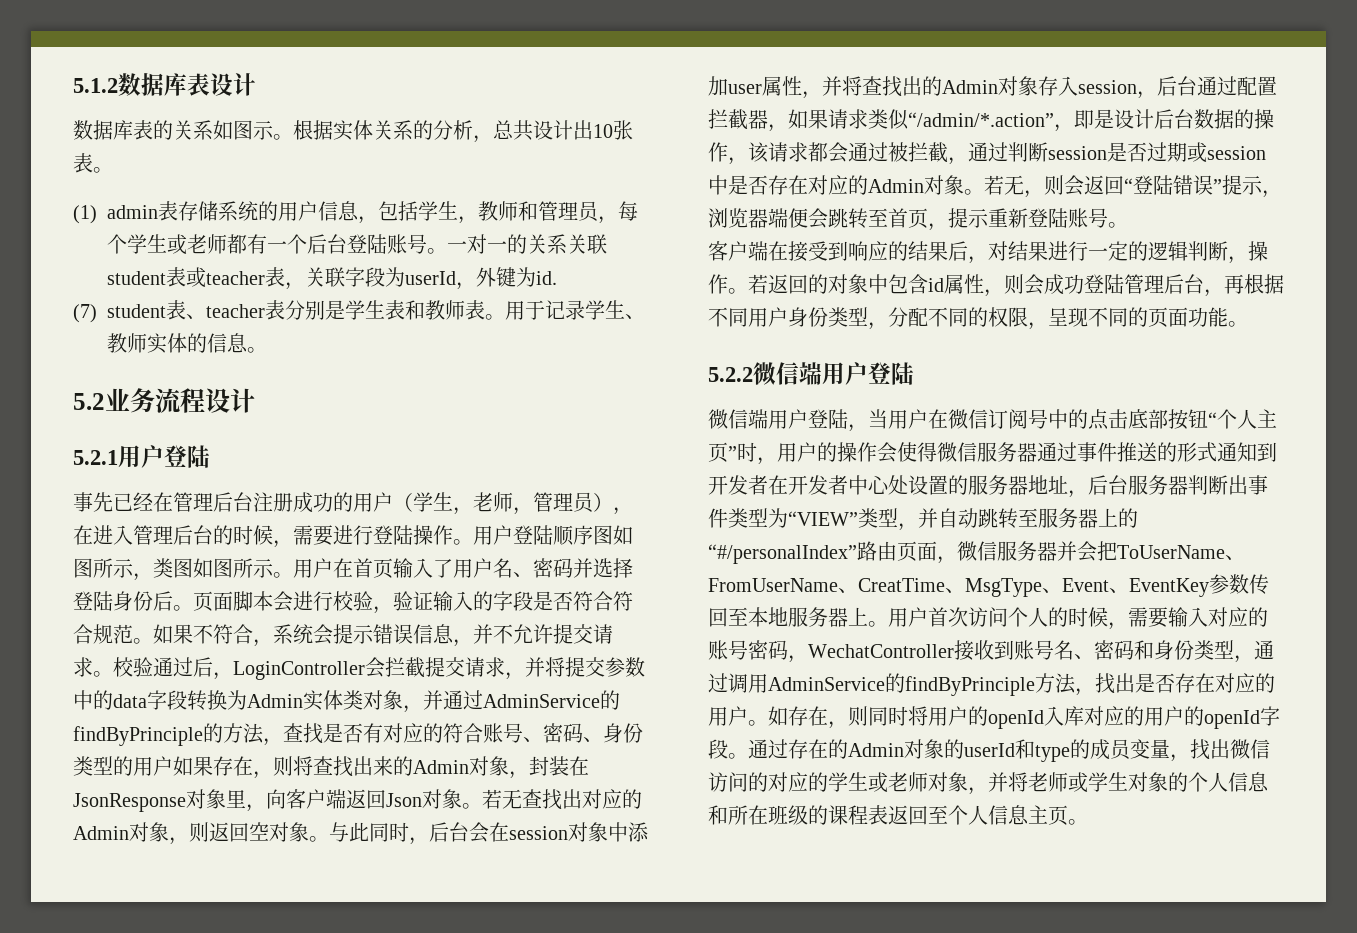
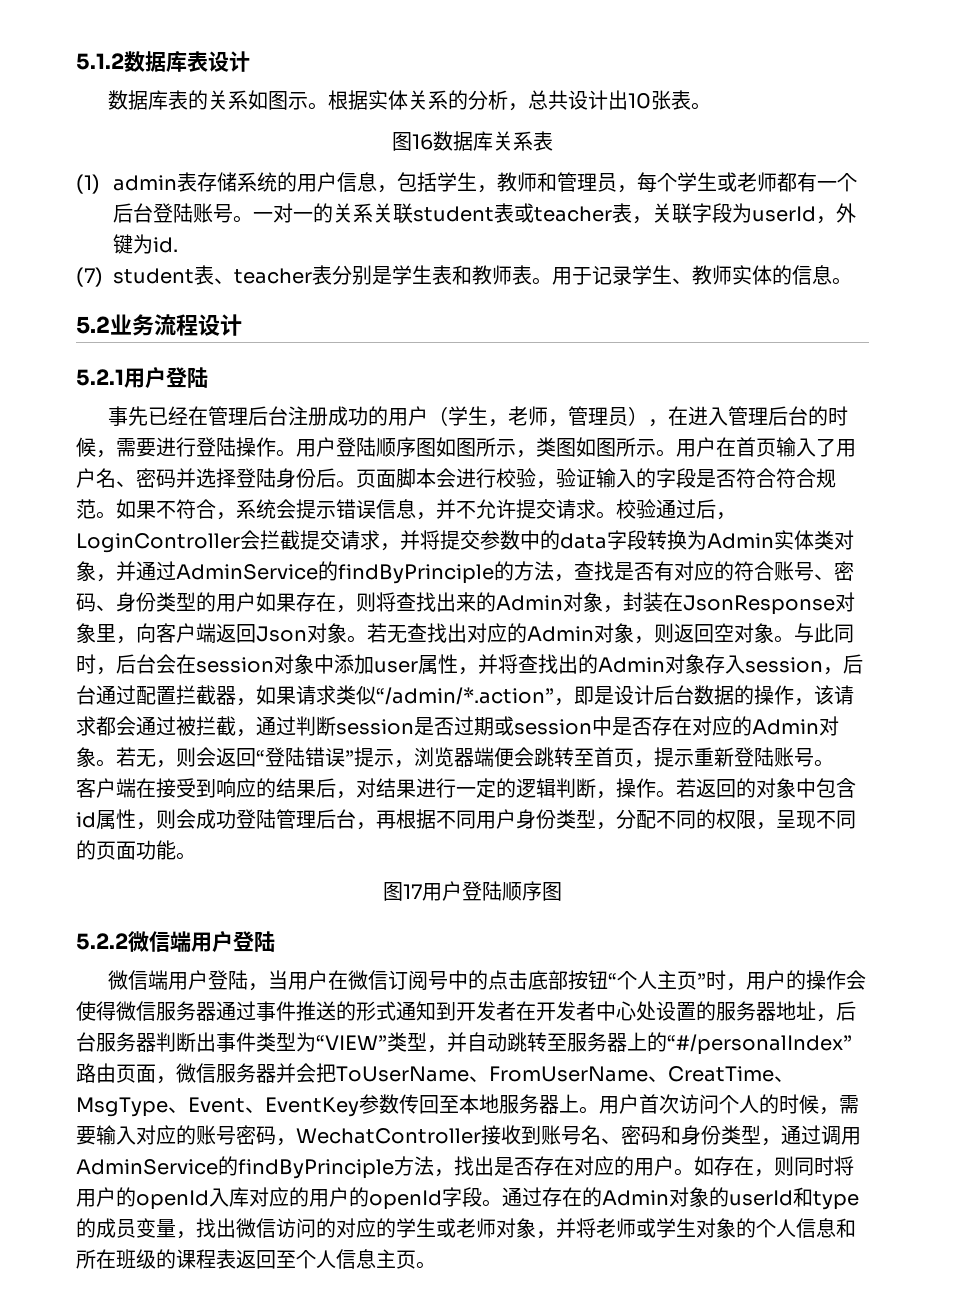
+ 图16数据库关系表
+ 图17用户登陆顺序图

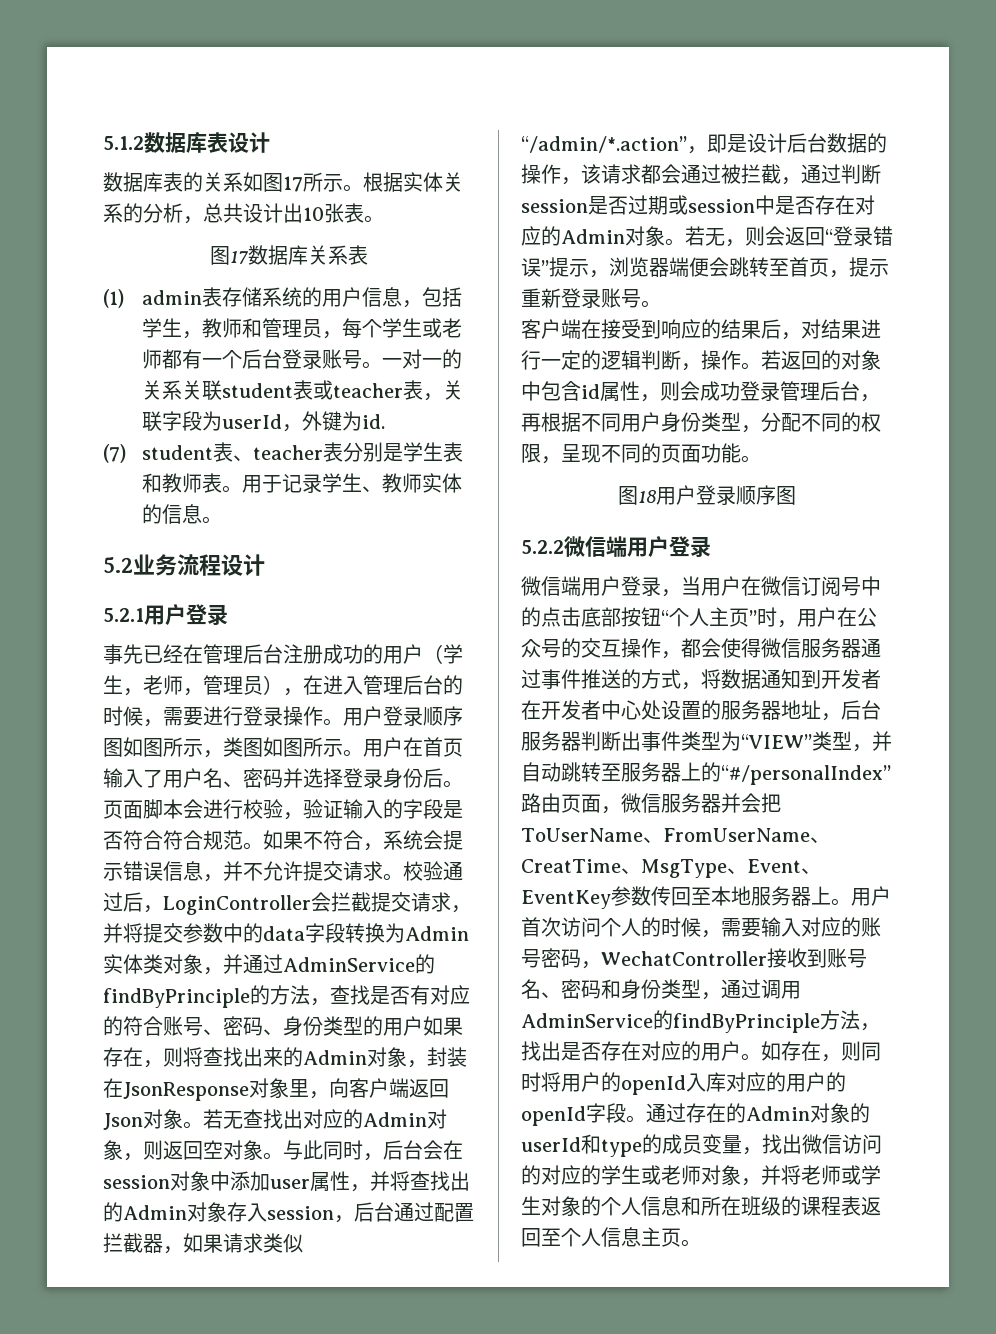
- 数据库表的关系如图示。
+ 数据库表的关系如图17所示。
- 图16数据库关系表
+ 图17数据库关系表
- (1) admin表存储系统的用户信息，包括学生，教师和管理员，每个学生或老师都有一个后台登陆账号。
+ (1) admin表存储系统的用户信息，包括学生，教师和管理员，每个学生或老师都有一个后台登录账号。
- 5.2.1用户登陆
+ 5.2.1用户登录
- 事先已经在管理后台注册成功的用户（学生，老师，管理员），在进入管理后台的时候，需要进行登陆操作。
+ 事先已经在管理后台注册成功的用户（学生，老师，管理员），在进入管理后台的时候，需要进行登录操作。
- 用户登陆顺序图如图所示，类图如图所示。
+ 用户登录顺序图如图所示，类图如图所示。
- 用户在首页输入了用户名、密码并选择登陆身份后。
+ 用户在首页输入了用户名、密码并选择登录身份后。
- 若无，则会返回“登陆错误”提示，浏览器端便会跳转至首页，提示重新登陆账号。
+ 若无，则会返回“登录错误”提示，浏览器端便会跳转至首页，提示重新登录账号。
- 若返回的对象中包含id属性，则会成功登陆管理后台，再根据不同用户身份类型，分配不同的权限，呈现不同的页面功能。
+ 若返回的对象中包含id属性，则会成功登录管理后台，再根据不同用户身份类型，分配不同的权限，呈现不同的页面功能。
- 图17用户登陆顺序图
+ 图18用户登录顺序图
- 5.2.2微信端用户登陆
- 微信端用户登陆，当用户在微信订阅号中的点击底部按钮“个人主页”时，用户的操作会使得微信服务器通过事件推送的形式通知到开发者在开发者中心处设置的服务器地址，后台服务器判断出事件类型为“VIEW”类型，并自动跳转至服务器上的“#/personalIndex”路由页面，微信服务器并会把ToUserName、FromUserName、CreatTime、MsgType、Event、EventKey参数传回至本地服务器上。
+ 5.2.2微信端用户登录
+ 微信端用户登录，当用户在微信订阅号中的点击底部按钮“个人主页”时，用户在公众号的交互操作，都会使得微信服务器通过事件推送的方式，将数据通知到开发者在开发者中心处设置的服务器地址，后台服务器判断出事件类型为“VIEW”类型，并自动跳转至服务器上的“#/personalIndex”路由页面，微信服务器并会把ToUserName、FromUserName、CreatTime、MsgType、Event、EventKey参数传回至本地服务器上。

